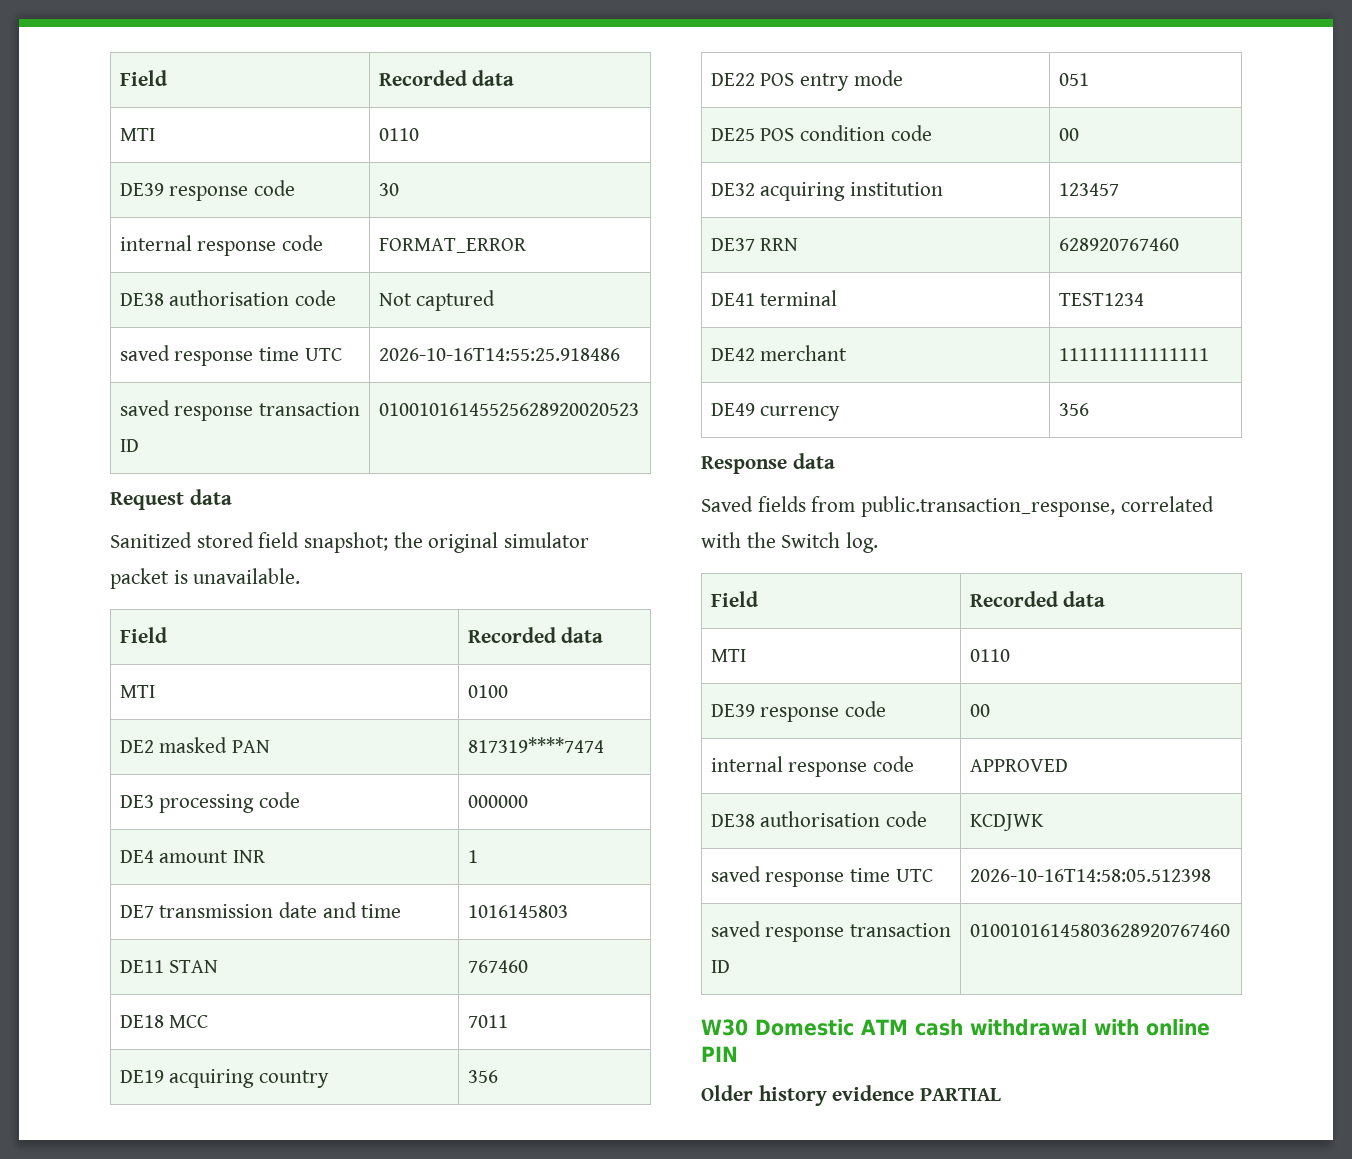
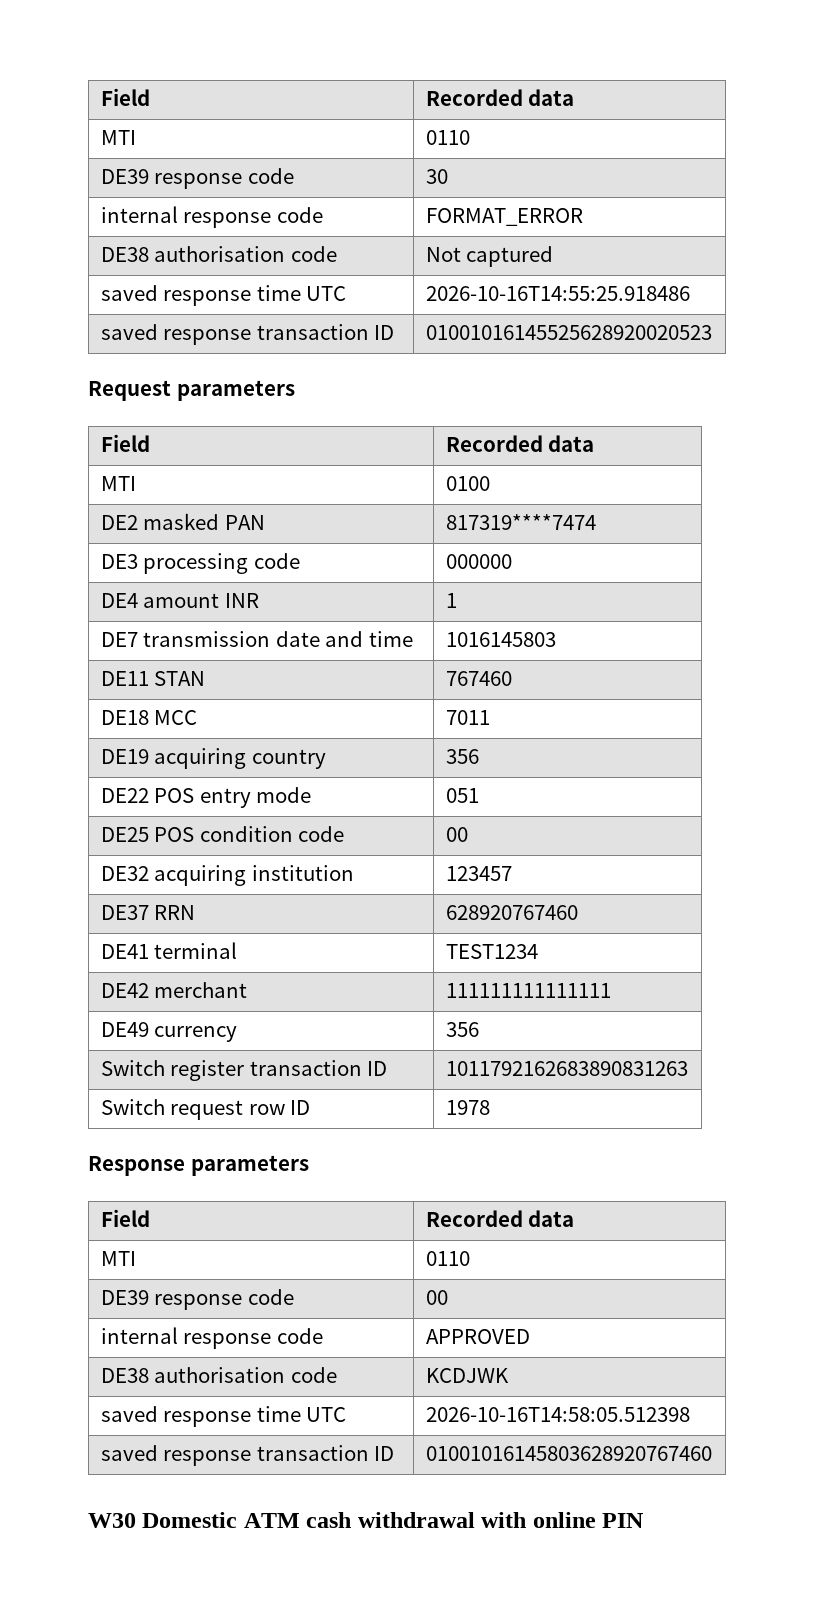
- Request data
- Sanitized stored field snapshot; the original simulator packet is unavailable.
+ Request parameters
- Response data
- Saved fields from public.transaction_response, correlated with the Switch log.
+ Switch register transaction ID | 1011792162683890831263
+ Switch request row ID | 1978
+ Response parameters
- Older history evidence PARTIAL

